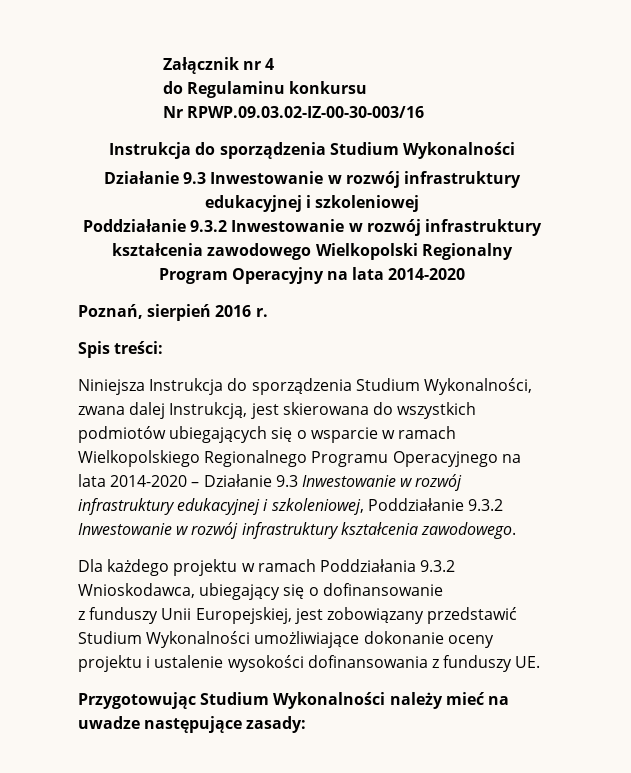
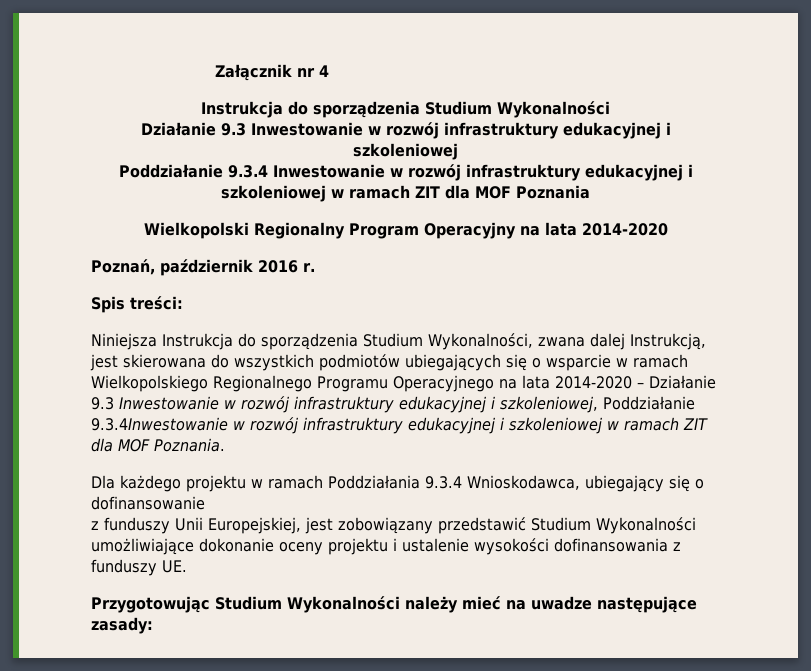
- do Regulaminu konkursu
- Nr RPWP.09.03.02-IZ-00-30-003/16
- Poddziałanie 9.3.2 Inwestowanie w rozwój infrastruktury kształcenia zawodowego Wielkopolski Regionalny Program Operacyjny na lata 2014-2020
+ Poddziałanie 9.3.4 Inwestowanie w rozwój infrastruktury edukacyjnej i szkoleniowej w ramach ZIT dla MOF Poznania
+ Wielkopolski Regionalny Program Operacyjny na lata 2014-2020
- Poznań, sierpień 2016 r.
+ Poznań, październik 2016 r.
- Niniejsza Instrukcja do sporządzenia Studium Wykonalności, zwana dalej Instrukcją, jest skierowana do wszystkich podmiotów ubiegających się o wsparcie w ramach Wielkopolskiego Regionalnego Programu Operacyjnego na lata 2014-2020 – Działanie 9.3 Inwestowanie w rozwój infrastruktury edukacyjnej i szkoleniowej, Poddziałanie 9.3.2 Inwestowanie w rozwój infrastruktury kształcenia zawodowego.
+ Niniejsza Instrukcja do sporządzenia Studium Wykonalności, zwana dalej Instrukcją, jest skierowana do wszystkich podmiotów ubiegających się o wsparcie w ramach Wielkopolskiego Regionalnego Programu Operacyjnego na lata 2014-2020 – Działanie 9.3 Inwestowanie w rozwój infrastruktury edukacyjnej i szkoleniowej, Poddziałanie 9.3.4Inwestowanie w rozwój infrastruktury edukacyjnej i szkoleniowej w ramach ZIT dla MOF Poznania.
- Dla każdego projektu w ramach Poddziałania 9.3.2 Wnioskodawca, ubiegający się o dofinansowanie
+ Dla każdego projektu w ramach Poddziałania 9.3.4 Wnioskodawca, ubiegający się o dofinansowanie

